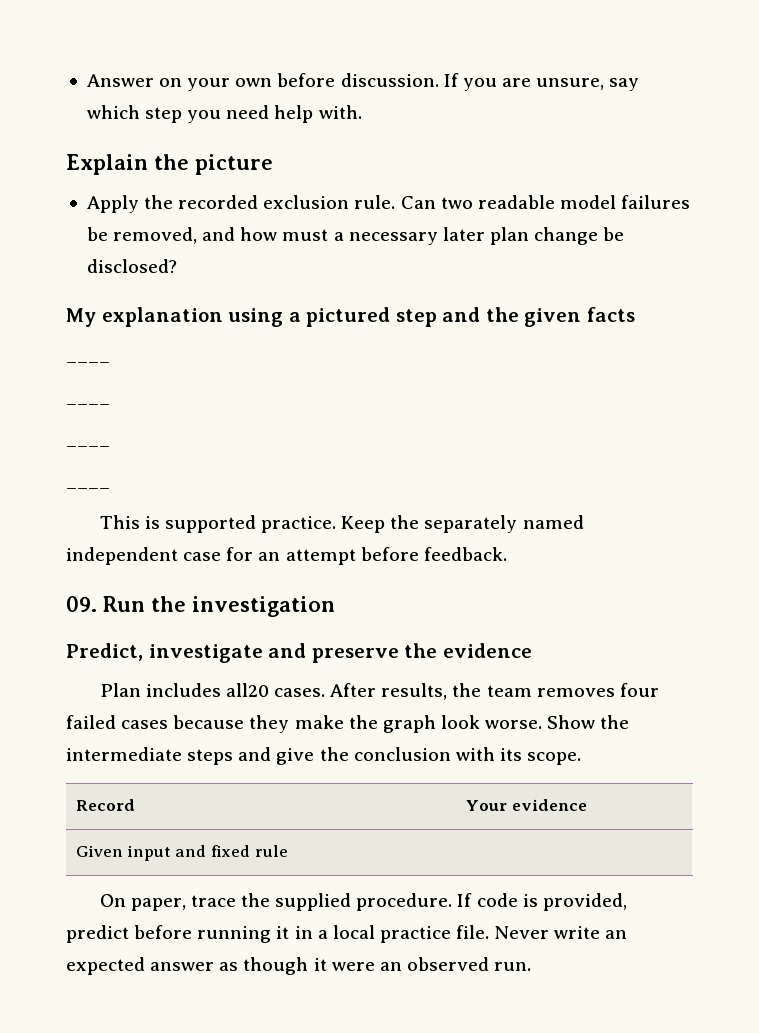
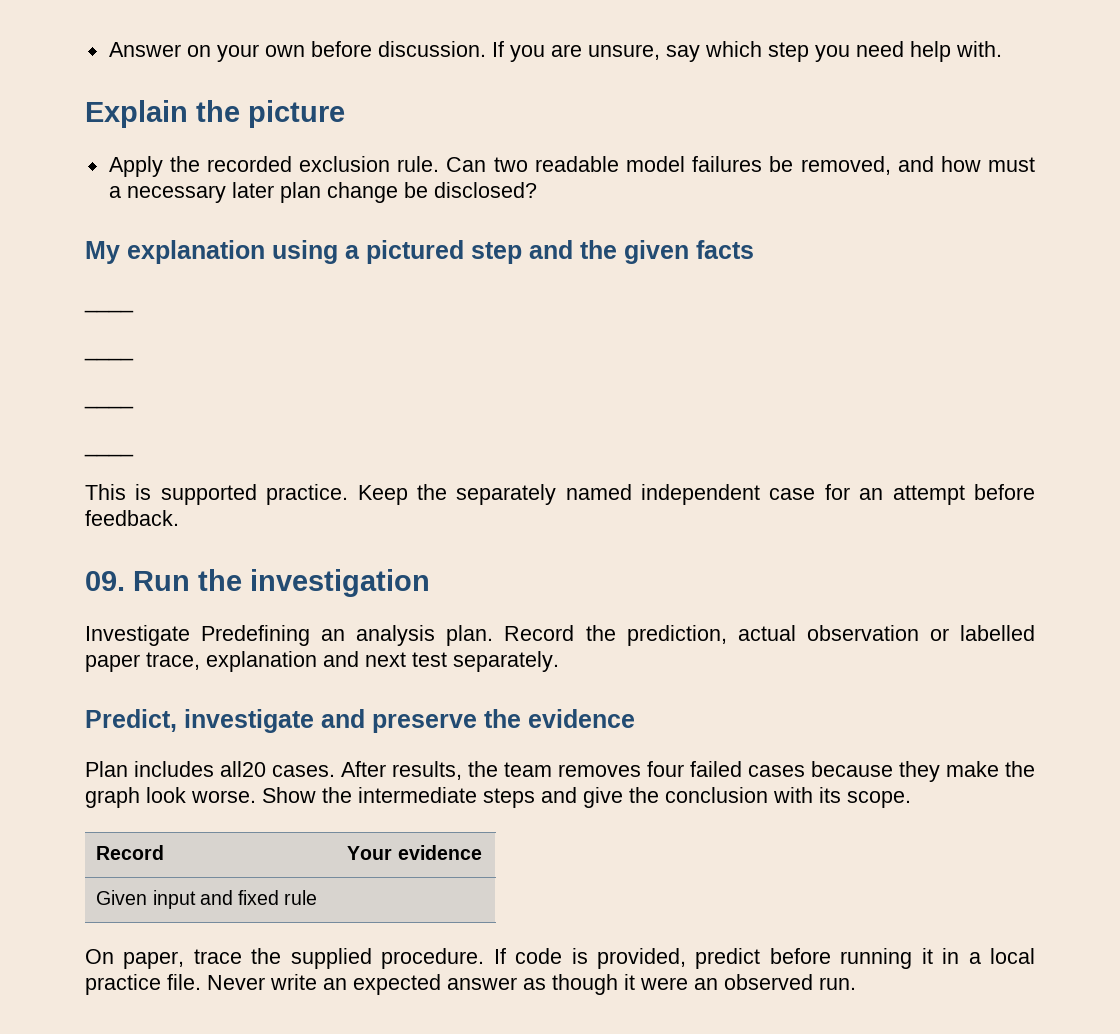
+ Investigate Predefining an analysis plan. Record the prediction, actual observation or labelled paper trace, explanation and next test separately.

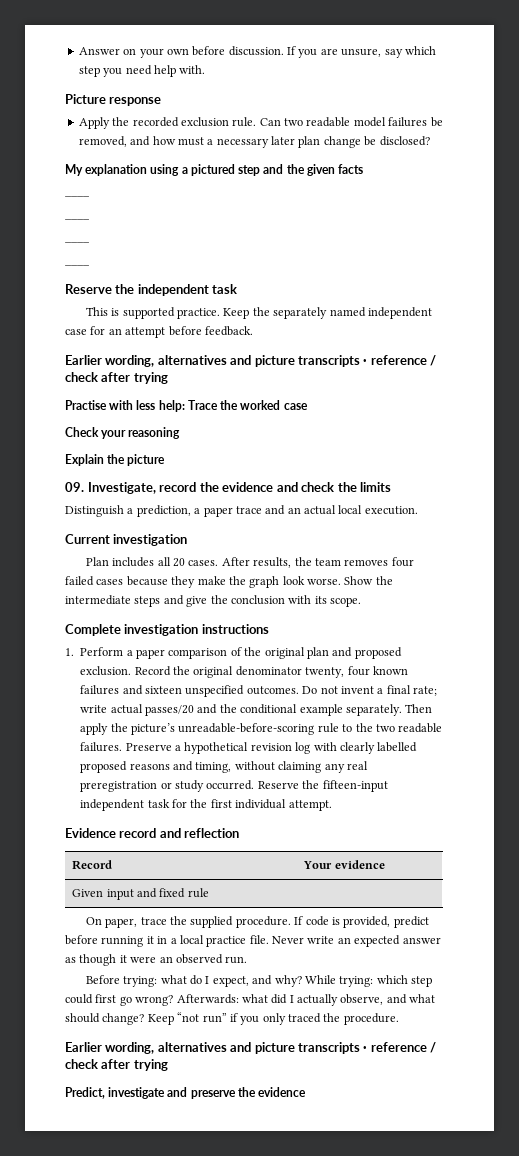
- Explain the picture
+ Picture response
+ Reserve the independent task
  Keep the separately named independent case for an attempt before feedback.
- 09. Run the investigation
- Investigate Predefining an analysis plan. Record the prediction, actual observation or labelled paper trace, explanation and next test separately.
- Predict, investigate and preserve the evidence
+ Earlier wording, alternatives and picture transcripts · reference / check after trying
+ Practise with less help: Trace the worked case
+ Check your reasoning
+ Explain the picture
+ 09. Investigate, record the evidence and check the limits
+ Distinguish a prediction, a paper trace and an actual local execution.
+ Current investigation
- Plan includes all20 cases.
+ Plan includes all 20 cases.
+ Complete investigation instructions
+ 1. Perform a paper comparison of the original plan and proposed exclusion. Record the original denominator twenty, four known failures and sixteen unspecified outcomes. Do not invent a final rate; write actual passes/20 and the conditional example separately. Then apply the picture’s unreadable-before-scoring rule to the two readable failures. Preserve a hypothetical revision log with clearly labelled proposed reasons and timing, without claiming any real preregistration or study occurred. Reserve the fifteen-input independent task for the first individual attempt.
+ Evidence record and reflection
+ Before trying: what do I expect, and why? While trying: which step could first go wrong? Afterwards: what did I actually observe, and what should change? Keep “not run” if you only traced the procedure.
+ Earlier wording, alternatives and picture transcripts · reference / check after trying
+ Predict, investigate and preserve the evidence

